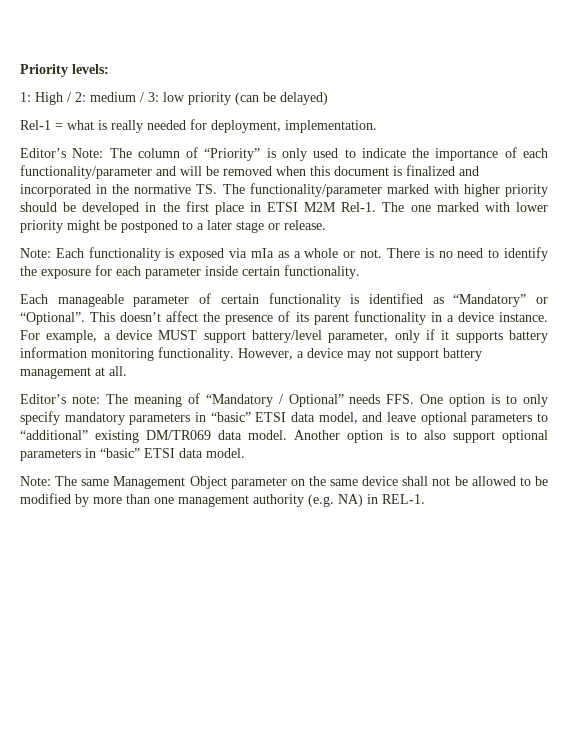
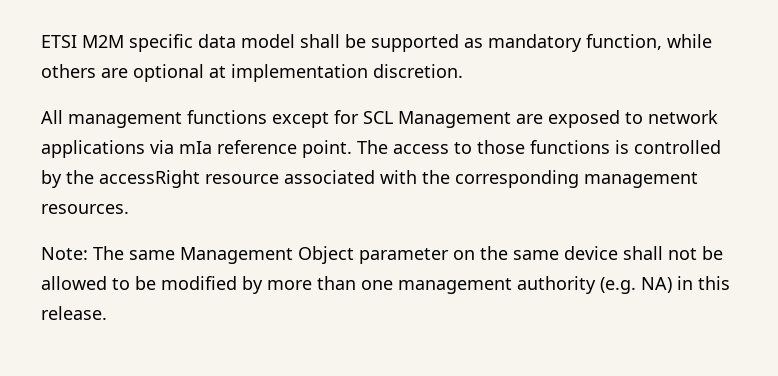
- Priority levels:
- 1: High / 2: medium / 3: low priority (can be delayed)
- Rel-1 = what is really needed for deployment, implementation.
- Editor’s Note: The column of “Priority” is only used to indicate the importance of each functionality/parameter and will be removed when this document is finalized and incorporated in the normative TS. The functionality/parameter marked with higher priority should be developed in the first place in ETSI M2M Rel-1. The one marked with lower priority might be postponed to a later stage or release.
- Note: Each functionality is exposed via mIa as a whole or not. There is no need to identify the exposure for each parameter inside certain functionality.
- Each manageable parameter of certain functionality is identified as “Mandatory” or “Optional”. This doesn’t affect the presence of its parent functionality in a device instance. For example, a device MUST support battery/level parameter, only if it supports battery information monitoring functionality. However, a device may not support battery management at all.
- Editor’s note: The meaning of “Mandatory / Optional” needs FFS. One option is to only specify mandatory parameters in “basic” ETSI data model, and leave optional parameters to “additional” existing DM/TR069 data model. Another option is to also support optional parameters in “basic” ETSI data model.
+ ETSI M2M specific data model shall be supported as mandatory function, while others are optional at implementation discretion.
+ All management functions except for SCL Management are exposed to network applications via mIa reference point. The access to those functions is controlled by the accessRight resource associated with the corresponding management resources.
- Note: The same Management Object parameter on the same device shall not be allowed to be modified by more than one management authority (e.g. NA) in REL-1.
+ Note: The same Management Object parameter on the same device shall not be allowed to be modified by more than one management authority (e.g. NA) in this release.

